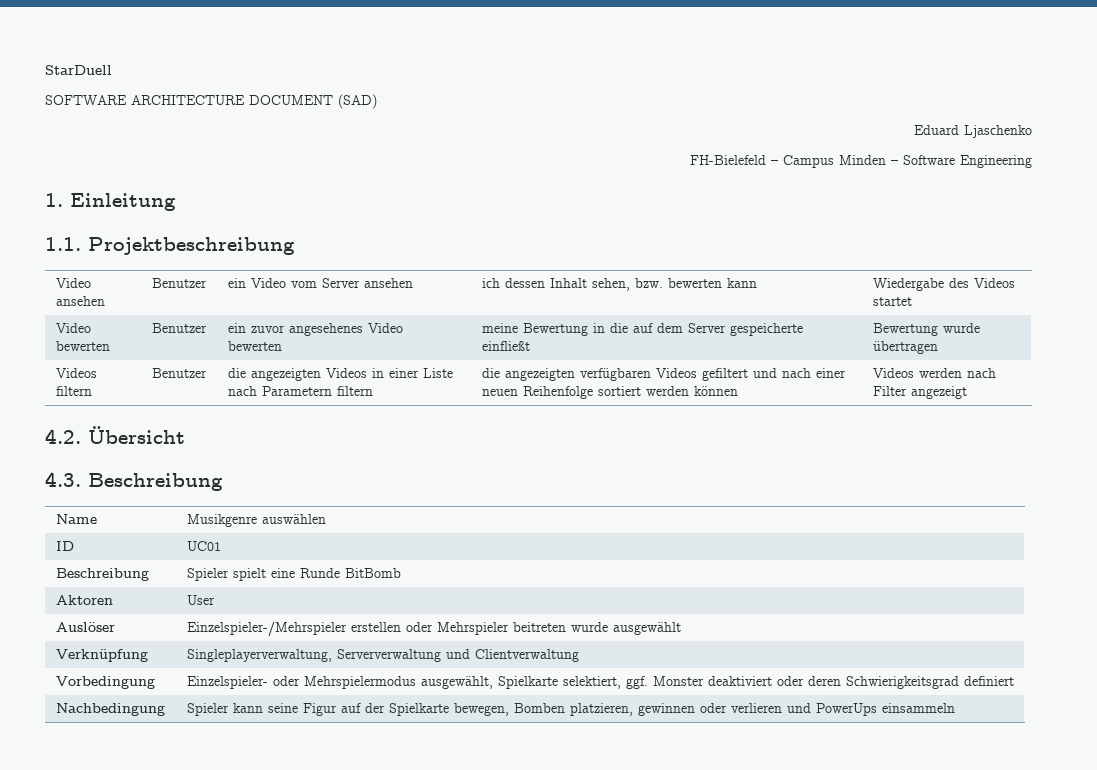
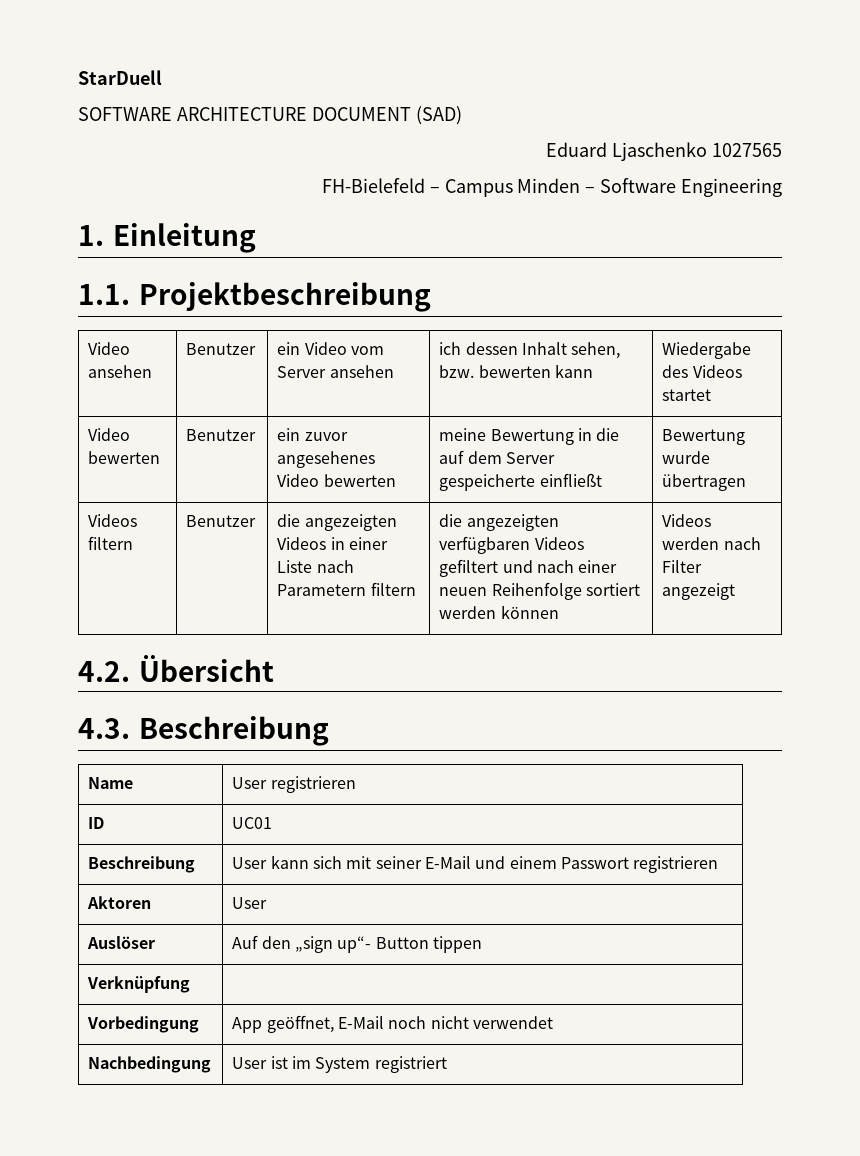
- Eduard Ljaschenko
+ Eduard Ljaschenko 1027565
- Name | Musikgenre auswählen
+ Name | User registrieren
- Beschreibung | Spieler spielt eine Runde BitBomb
+ Beschreibung | User kann sich mit seiner E-Mail und einem Passwort registrieren
  Aktoren | User
- Auslöser | Einzelspieler-/Mehrspieler erstellen oder Mehrspieler beitreten wurde ausgewählt
- Verknüpfung | Singleplayerverwaltung, Serververwaltung und Clientverwaltung
- Vorbedingung | Einzelspieler- oder Mehrspielermodus ausgewählt, Spielkarte selektiert, ggf. Monster deaktiviert oder deren Schwierigkeitsgrad definiert
- Nachbedingung | Spieler kann seine Figur auf der Spielkarte bewegen, Bomben platzieren, gewinnen oder verlieren und PowerUps einsammeln
+ Auslöser | Auf den „sign up“- Button tippen
+ Verknüpfung |
+ Vorbedingung | App geöffnet, E-Mail noch nicht verwendet
+ Nachbedingung | User ist im System registriert

